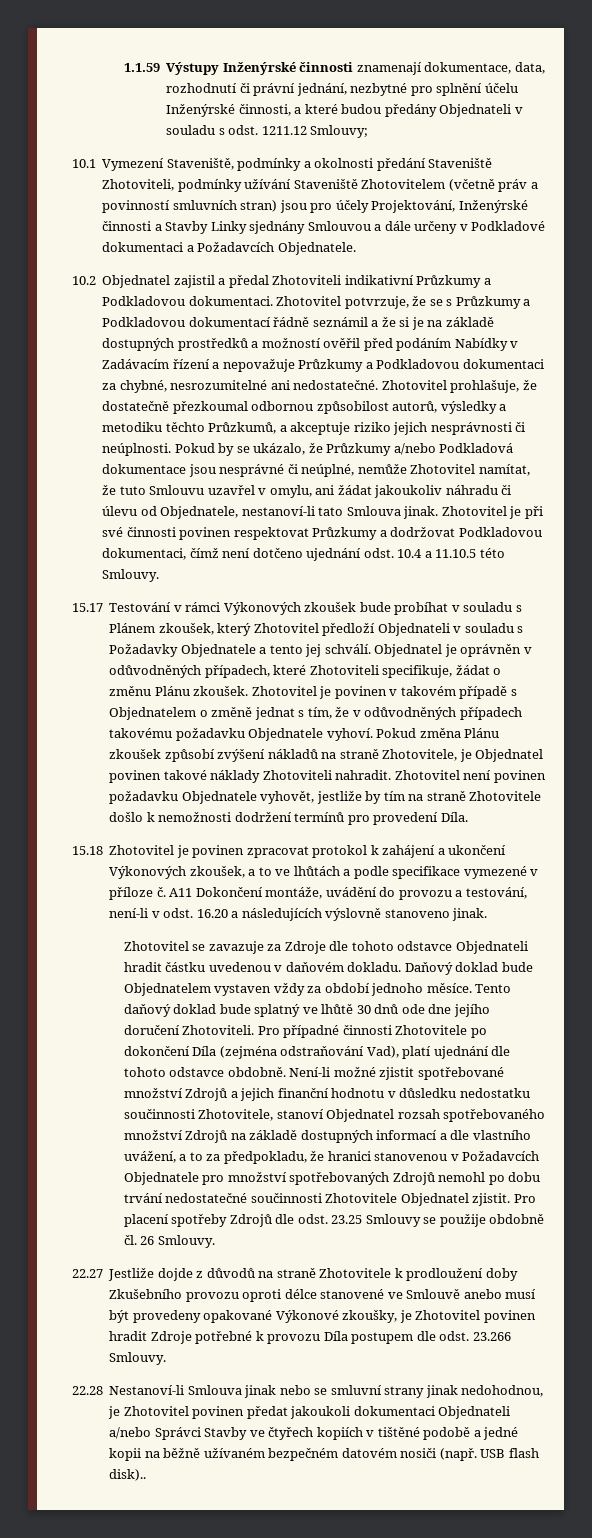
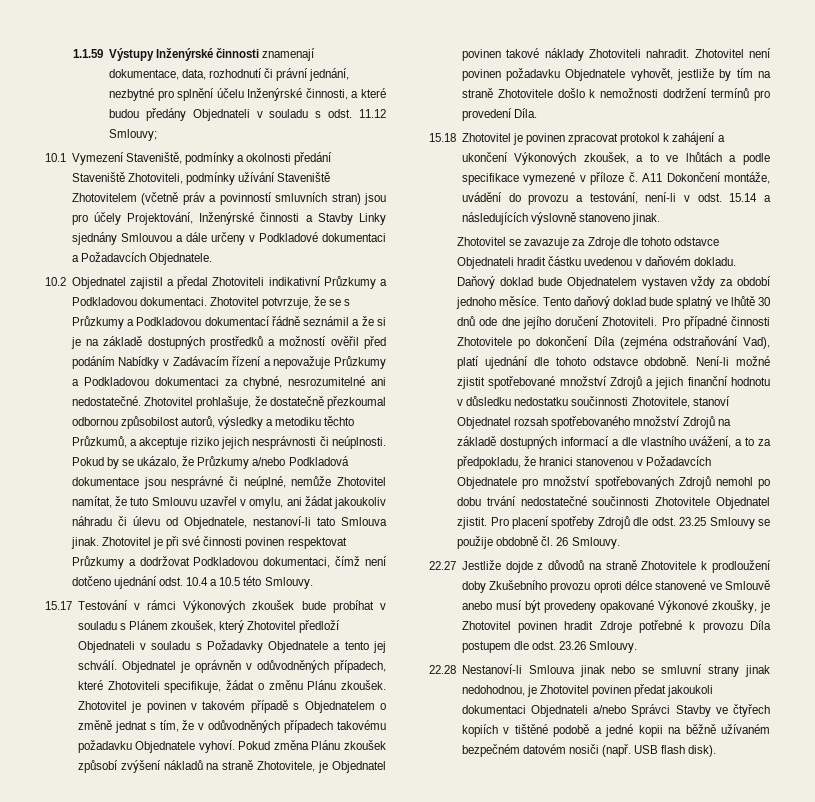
- 1.1.59 Výstupy Inženýrské činnosti znamenají dokumentace, data, rozhodnutí či právní jednání, nezbytné pro splnění účelu Inženýrské činnosti, a které budou předány Objednateli v souladu s odst. 1211.12 Smlouvy;
+ 1.1.59 Výstupy Inženýrské činnosti znamenají dokumentace, data, rozhodnutí či právní jednání, nezbytné pro splnění účelu Inženýrské činnosti, a které budou předány Objednateli v souladu s odst. 11.12 Smlouvy;
- Zhotovitel je při své činnosti povinen respektovat Průzkumy a dodržovat Podkladovou dokumentaci, čímž není dotčeno ujednání odst. 10.4 a 11.10.5 této Smlouvy.
+ Zhotovitel je při své činnosti povinen respektovat Průzkumy a dodržovat Podkladovou dokumentaci, čímž není dotčeno ujednání odst. 10.4 a 10.5 této Smlouvy.
- A11 Dokončení montáže, uvádění do provozu a testování, není-li v odst. 16.20 a následujících výslovně stanoveno jinak.
+ A11 Dokončení montáže, uvádění do provozu a testování, není-li v odst. 15.14 a následujících výslovně stanoveno jinak.
- 22.27 Jestliže dojde z důvodů na straně Zhotovitele k prodloužení doby Zkušebního provozu oproti délce stanovené ve Smlouvě anebo musí být provedeny opakované Výkonové zkoušky, je Zhotovitel povinen hradit Zdroje potřebné k provozu Díla postupem dle odst. 23.266 Smlouvy.
+ 22.27 Jestliže dojde z důvodů na straně Zhotovitele k prodloužení doby Zkušebního provozu oproti délce stanovené ve Smlouvě anebo musí být provedeny opakované Výkonové zkoušky, je Zhotovitel povinen hradit Zdroje potřebné k provozu Díla postupem dle odst. 23.26 Smlouvy.
- USB flash disk)..
+ USB flash disk).

